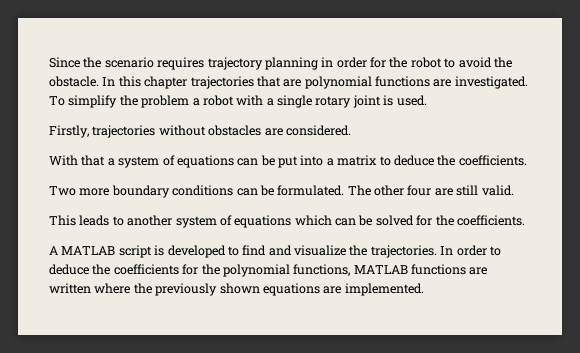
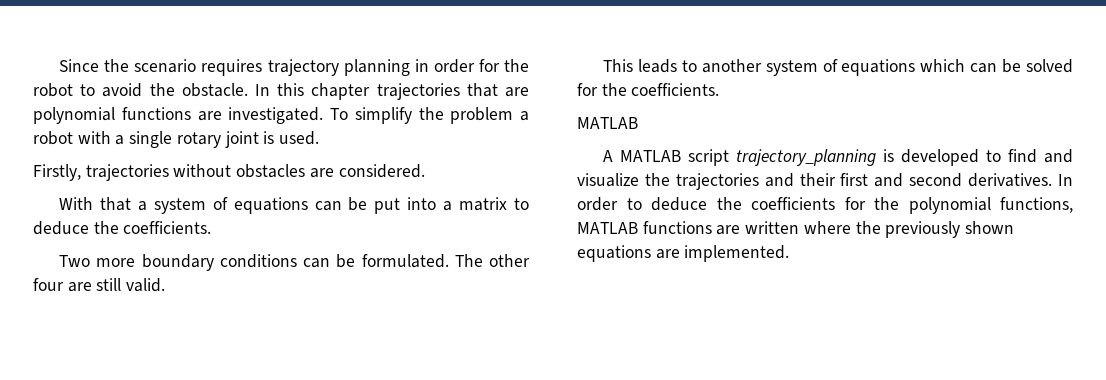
  This leads to another system of equations which can be solved for the coefficients.
+ MATLAB
- A MATLAB script is developed to find and visualize the trajectories.
+ A MATLAB script trajectory_planning is developed to find and visualize the trajectories and their first and second derivatives.

